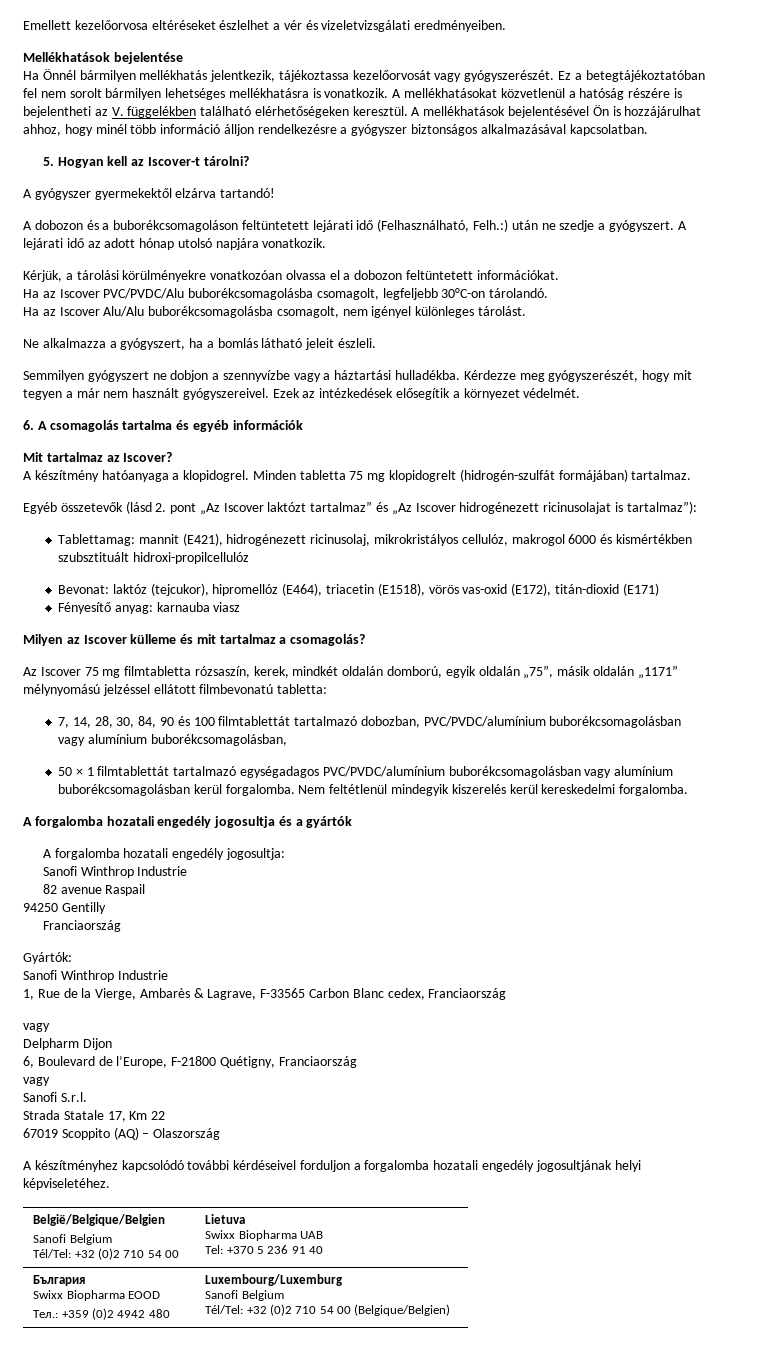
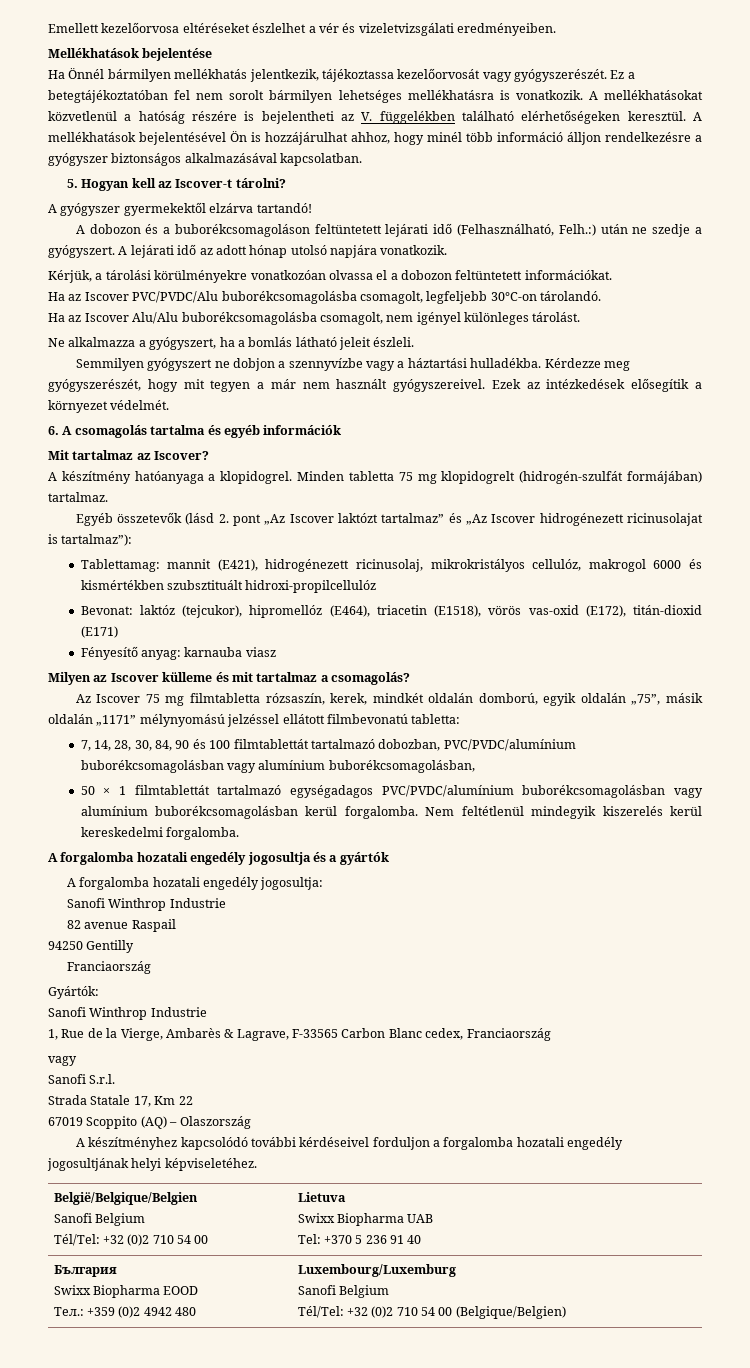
- Delpharm Dijon
- 6, Boulevard de l’Europe, F-21800 Quétigny, Franciaország
- vagy

